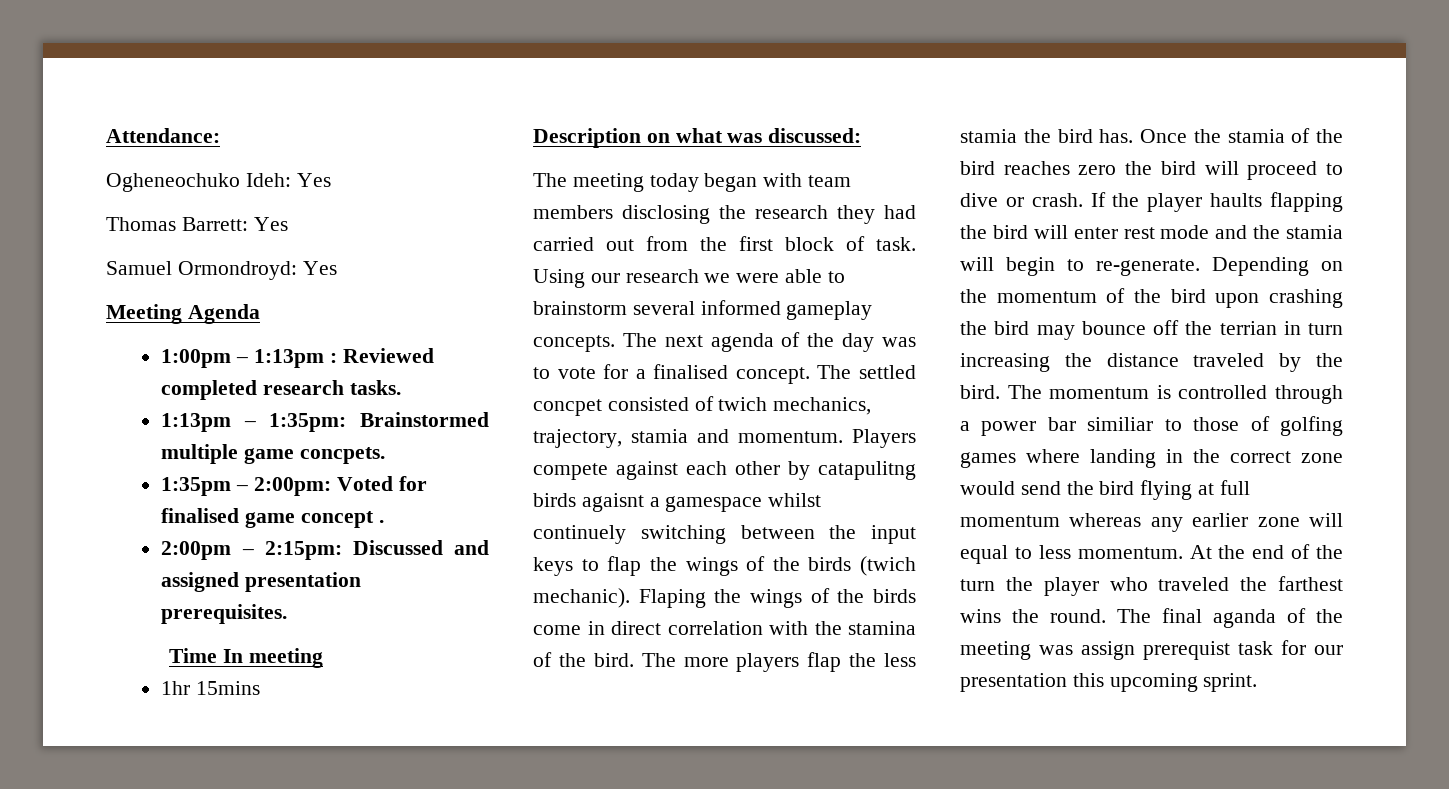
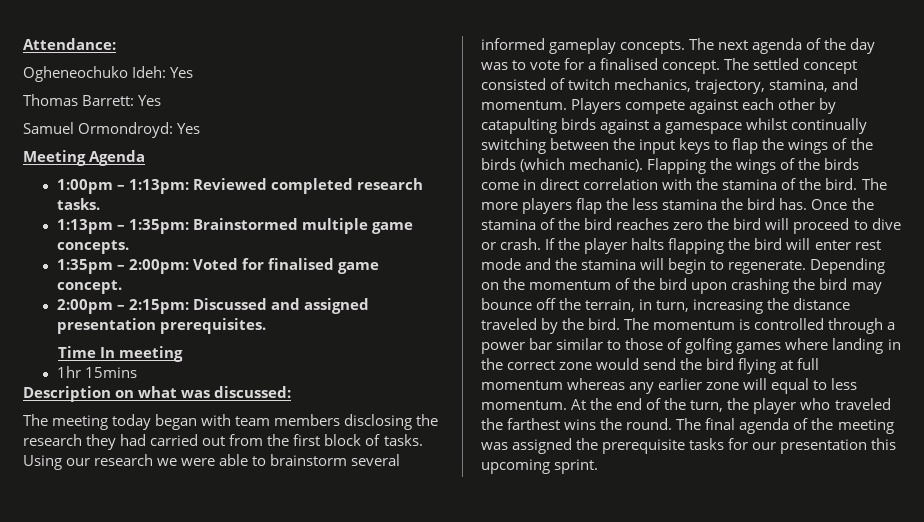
- 1:00pm – 1:13pm : Reviewed completed research tasks.
+ 1:00pm – 1:13pm: Reviewed completed research tasks.
- 1:13pm – 1:35pm: Brainstormed multiple game concpets.
+ 1:13pm – 1:35pm: Brainstormed multiple game concepts.
- 1:35pm – 2:00pm: Voted for finalised game concept .
+ 1:35pm – 2:00pm: Voted for finalised game concept.
- The meeting today began with team members disclosing the research they had carried out from the first block of task.
+ The meeting today began with team members disclosing the research they had carried out from the first block of tasks.
- The settled concpet consisted of twich mechanics, trajectory, stamia and momentum.
+ The settled concept consisted of twitch mechanics, trajectory, stamina, and momentum.
- Players compete against each other by catapulitng birds agaisnt a gamespace whilst continuely switching between the input keys to flap the wings of the birds (twich mechanic). Flaping the wings of the birds come in direct correlation with the stamina of the bird.
+ Players compete against each other by catapulting birds against a gamespace whilst continually switching between the input keys to flap the wings of the birds (which mechanic). Flapping the wings of the birds come in direct correlation with the stamina of the bird.
- The more players flap the less stamia the bird has.
+ The more players flap the less stamina the bird has.
- Once the stamia of the bird reaches zero the bird will proceed to dive or crash.
+ Once the stamina of the bird reaches zero the bird will proceed to dive or crash.
- If the player haults flapping the bird will enter rest mode and the stamia will begin to re-generate.
+ If the player halts flapping the bird will enter rest mode and the stamina will begin to regenerate.
- Depending on the momentum of the bird upon crashing the bird may bounce off the terrian in turn increasing the distance traveled by the bird.
+ Depending on the momentum of the bird upon crashing the bird may bounce off the terrain, in turn, increasing the distance traveled by the bird.
- The momentum is controlled through a power bar similiar to those of golfing games where landing in the correct zone would send the bird flying at full momentum whereas any earlier zone will equal to less momentum.
+ The momentum is controlled through a power bar similar to those of golfing games where landing in the correct zone would send the bird flying at full momentum whereas any earlier zone will equal to less momentum.
- At the end of the turn the player who traveled the farthest wins the round.
+ At the end of the turn, the player who traveled the farthest wins the round.
- The final aganda of the meeting was assign prerequist task for our presentation this upcoming sprint.
+ The final agenda of the meeting was assigned the prerequisite tasks for our presentation this upcoming sprint.

